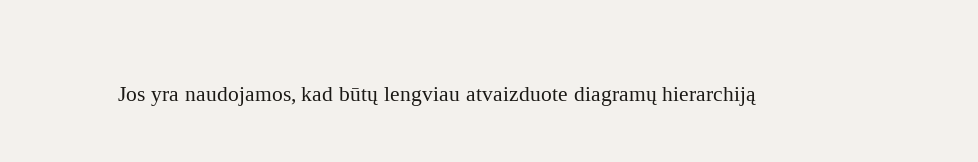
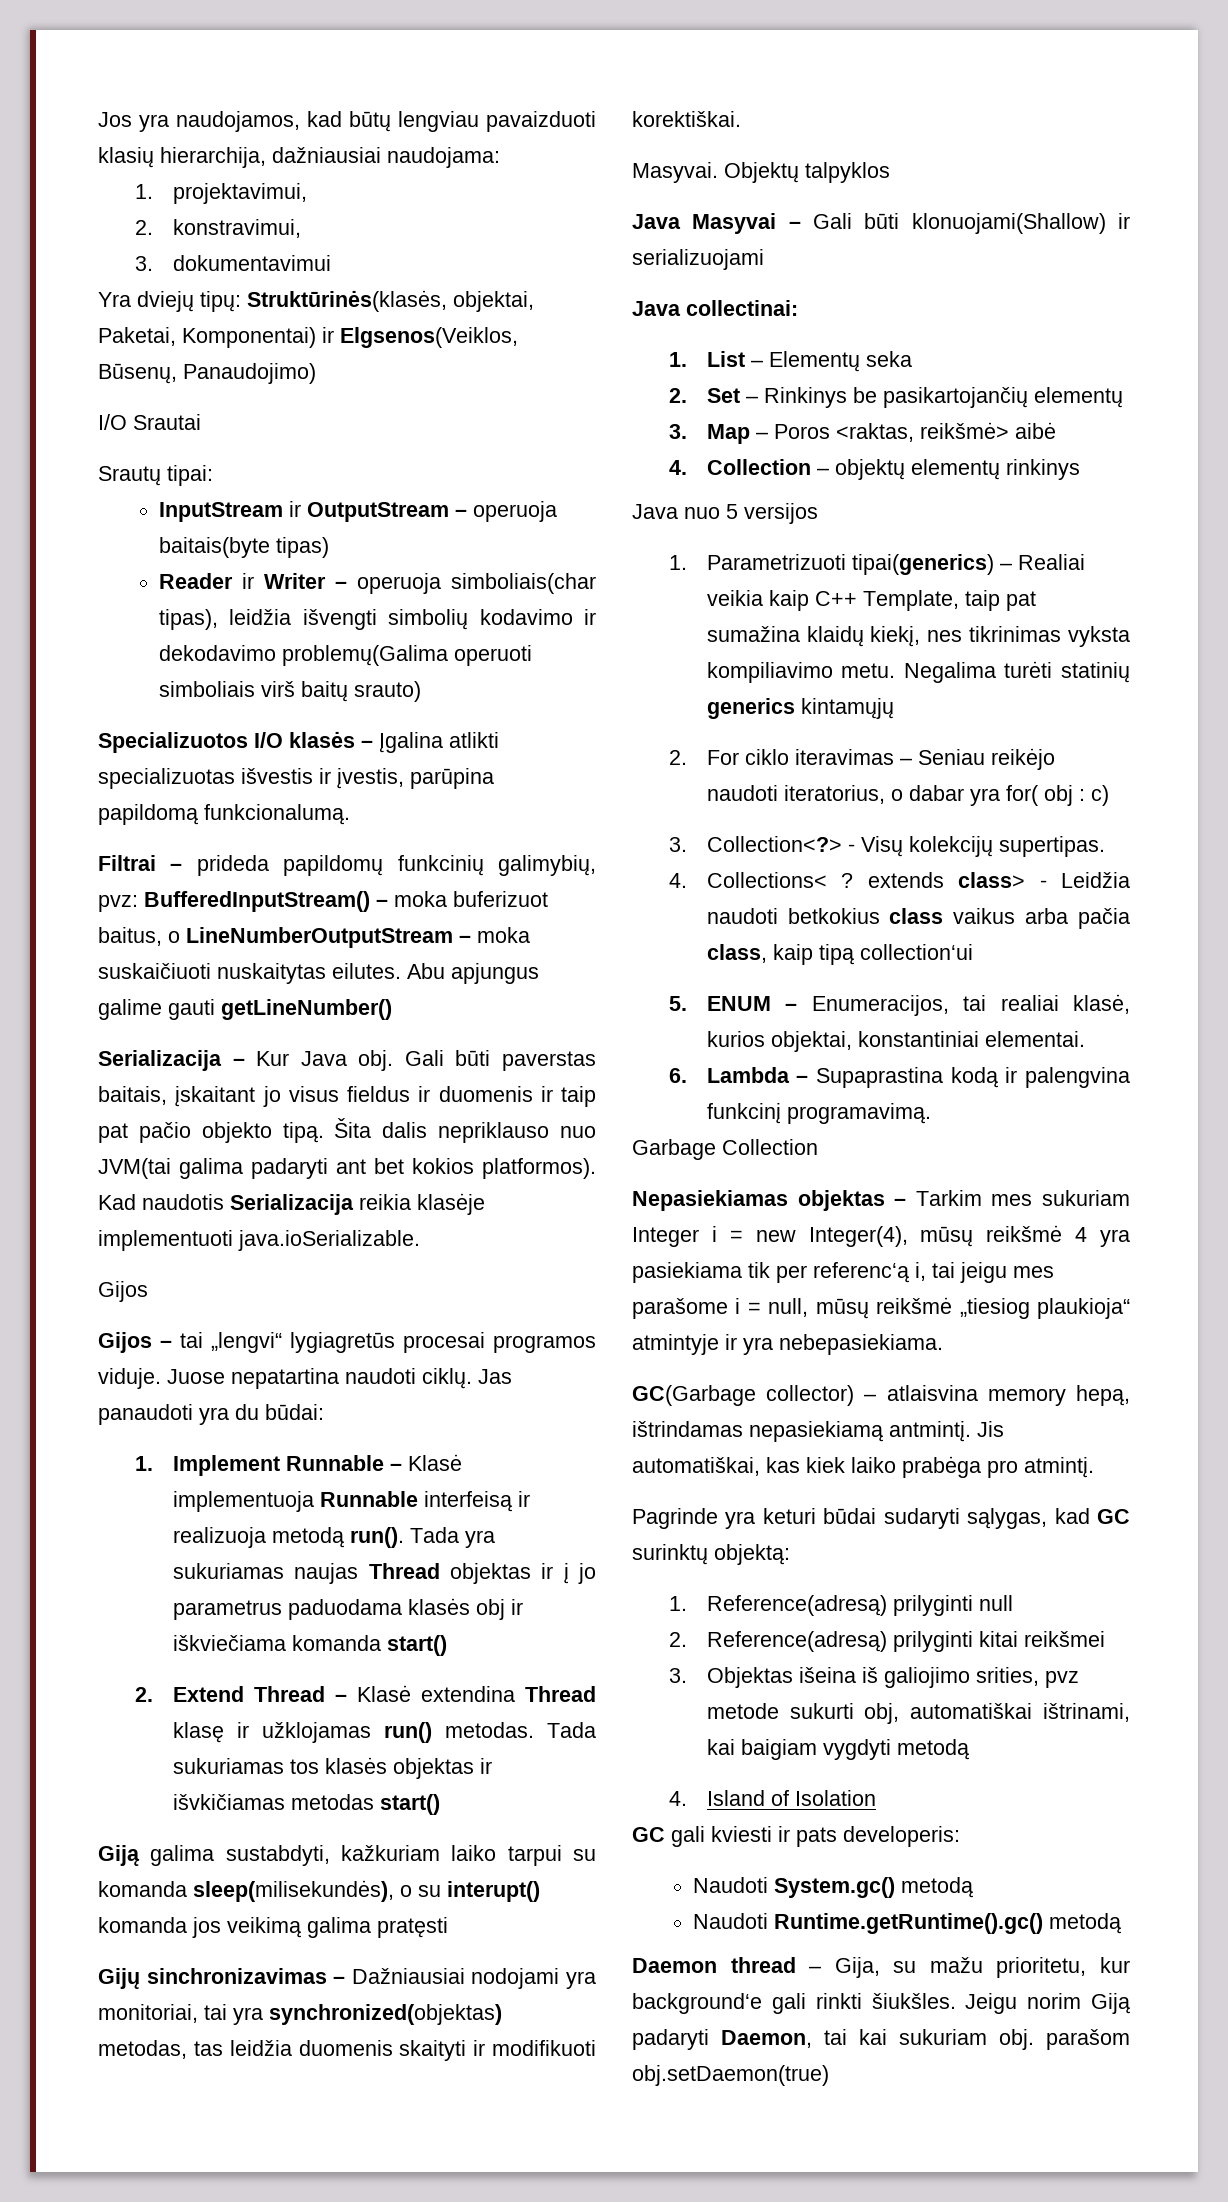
- Jos yra naudojamos, kad būtų lengviau atvaizduote diagramų hierarchiją
+ Jos yra naudojamos, kad būtų lengviau pavaizduoti klasių hierarchija, dažniausiai naudojama:
+ 1. projektavimui,
+ 2. konstravimui,
+ 3. dokumentavimui
+ Yra dviejų tipų: Struktūrinės(klasės, objektai, Paketai, Komponentai) ir Elgsenos(Veiklos, Būsenų, Panaudojimo)
+ I/O Srautai
+ Srautų tipai:
+ InputStream ir OutputStream – operuoja baitais(byte tipas)
+ Reader ir Writer – operuoja simboliais(char tipas), leidžia išvengti simbolių kodavimo ir dekodavimo problemų(Galima operuoti simboliais virš baitų srauto)
+ Specializuotos I/O klasės – Įgalina atlikti specializuotas išvestis ir įvestis, parūpina papildomą funkcionalumą.
+ Filtrai – prideda papildomų funkcinių galimybių, pvz: BufferedInputStream() – moka buferizuot baitus, o LineNumberOutputStream – moka suskaičiuoti nuskaitytas eilutes. Abu apjungus galime gauti getLineNumber()
+ Serializacija – Kur Java obj. Gali būti paverstas baitais, įskaitant jo visus fieldus ir duomenis ir taip pat pačio objekto tipą. Šita dalis nepriklauso nuo JVM(tai galima padaryti ant bet kokios platformos). Kad naudotis Serializacija reikia klasėje implementuoti java.ioSerializable.
+ Gijos
+ Gijos – tai „lengvi“ lygiagretūs procesai programos viduje. Juose nepatartina naudoti ciklų. Jas panaudoti yra du būdai:
+ 1. Implement Runnable – Klasė implementuoja Runnable interfeisą ir realizuoja metodą run(). Tada yra sukuriamas naujas Thread objektas ir į jo parametrus paduodama klasės obj ir iškviečiama komanda start()
+ 2. Extend Thread – Klasė extendina Thread klasę ir užklojamas run() metodas. Tada sukuriamas tos klasės objektas ir išvkičiamas metodas start()
+ Giją galima sustabdyti, kažkuriam laiko tarpui su komanda sleep(milisekundės), o su interupt() komanda jos veikimą galima pratęsti
+ Gijų sinchronizavimas – Dažniausiai nodojami yra monitoriai, tai yra synchronized(objektas) metodas, tas leidžia duomenis skaityti ir modifikuoti korektiškai.
+ Masyvai. Objektų talpyklos
+ Java Masyvai – Gali būti klonuojami(Shallow) ir serializuojami
+ Java collectinai:
+ 1. List – Elementų seka
+ 2. Set – Rinkinys be pasikartojančių elementų
+ 3. Map – Poros <raktas, reikšmė> aibė
+ 4. Collection – objektų elementų rinkinys
+ Java nuo 5 versijos
+ 1. Parametrizuoti tipai(generics) – Realiai veikia kaip C++ Template, taip pat sumažina klaidų kiekį, nes tikrinimas vyksta kompiliavimo metu. Negalima turėti statinių generics kintamųjų
+ 2. For ciklo iteravimas – Seniau reikėjo naudoti iteratorius, o dabar yra for( obj : c)
+ 3. Collection<?> - Visų kolekcijų supertipas.
+ 4. Collections< ? extends class> - Leidžia naudoti betkokius class vaikus arba pačia class, kaip tipą collection‘ui
+ 5. ENUM – Enumeracijos, tai realiai klasė, kurios objektai, konstantiniai elementai.
+ 6. Lambda – Supaprastina kodą ir palengvina funkcinį programavimą.
+ Garbage Collection
+ Nepasiekiamas objektas – Tarkim mes sukuriam Integer i = new Integer(4), mūsų reikšmė 4 yra pasiekiama tik per referenc‘ą i, tai jeigu mes parašome i = null, mūsų reikšmė „tiesiog plaukioja“ atmintyje ir yra nebepasiekiama.
+ GC(Garbage collector) – atlaisvina memory hepą, ištrindamas nepasiekiamą antmintį. Jis automatiškai, kas kiek laiko prabėga pro atmintį.
+ Pagrinde yra keturi būdai sudaryti sąlygas, kad GC surinktų objektą:
+ 1. Reference(adresą) prilyginti null
+ 2. Reference(adresą) prilyginti kitai reikšmei
+ 3. Objektas išeina iš galiojimo srities, pvz metode sukurti obj, automatiškai ištrinami, kai baigiam vygdyti metodą
+ 4. Island of Isolation
+ GC gali kviesti ir pats developeris:
+ Naudoti System.gc() metodą
+ Naudoti Runtime.getRuntime().gc() metodą
+ Daemon thread – Gija, su mažu prioritetu, kur background‘e gali rinkti šiukšles. Jeigu norim Giją padaryti Daemon, tai kai sukuriam obj. parašom obj.setDaemon(true)

